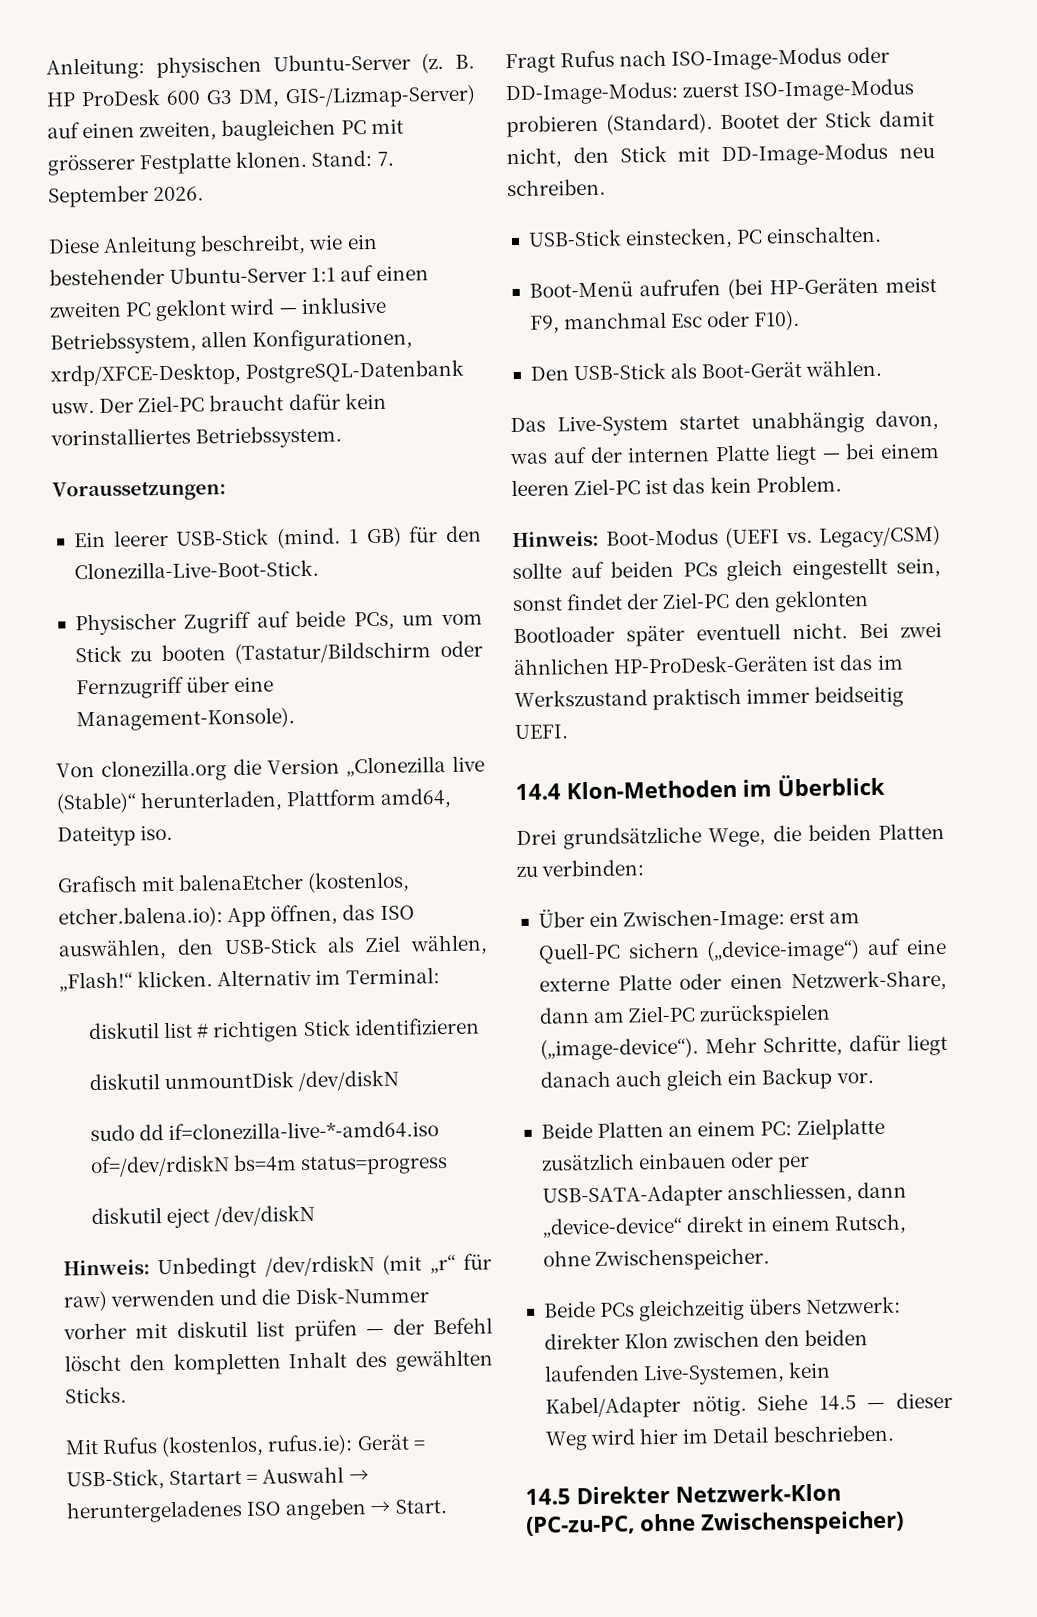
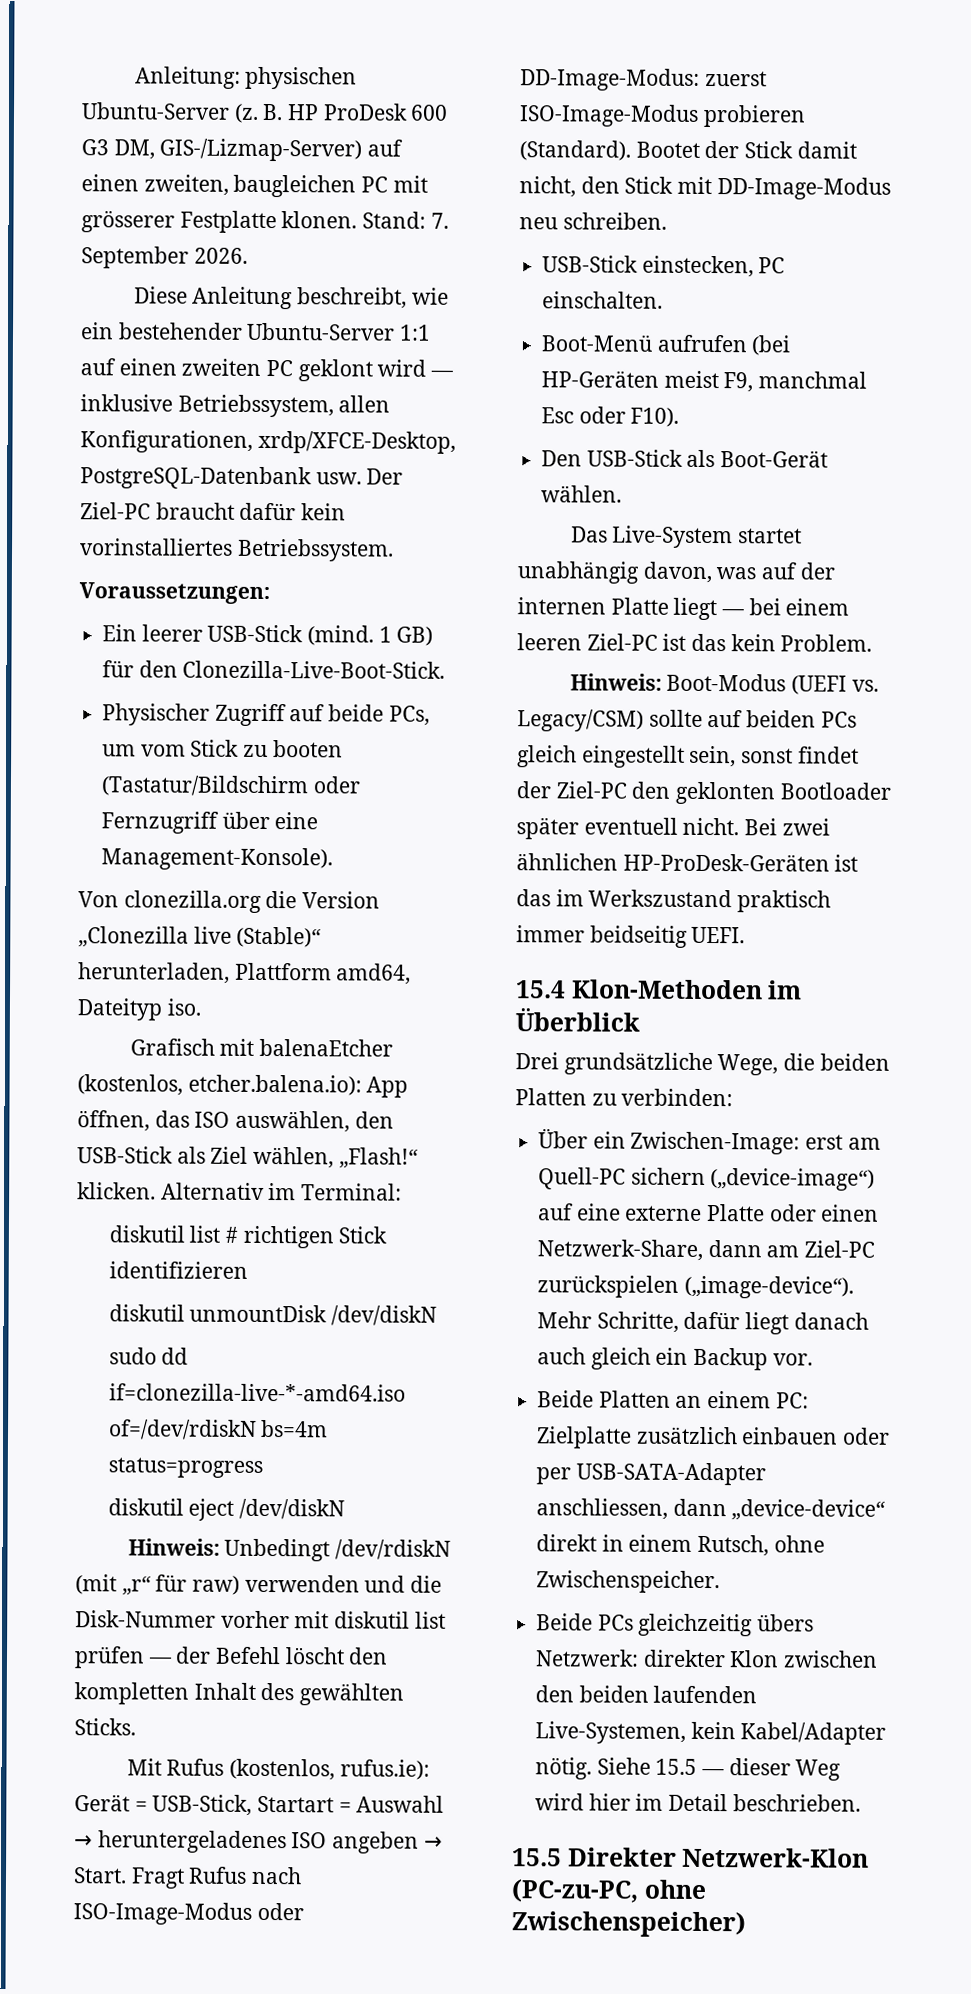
- 14.4 Klon-Methoden im Überblick
+ 15.4 Klon-Methoden im Überblick
- Siehe 14.5 — dieser Weg wird hier im Detail beschrieben.
+ Siehe 15.5 — dieser Weg wird hier im Detail beschrieben.
- 14.5 Direkter Netzwerk-Klon (PC-zu-PC, ohne Zwischenspeicher)
+ 15.5 Direkter Netzwerk-Klon (PC-zu-PC, ohne Zwischenspeicher)

